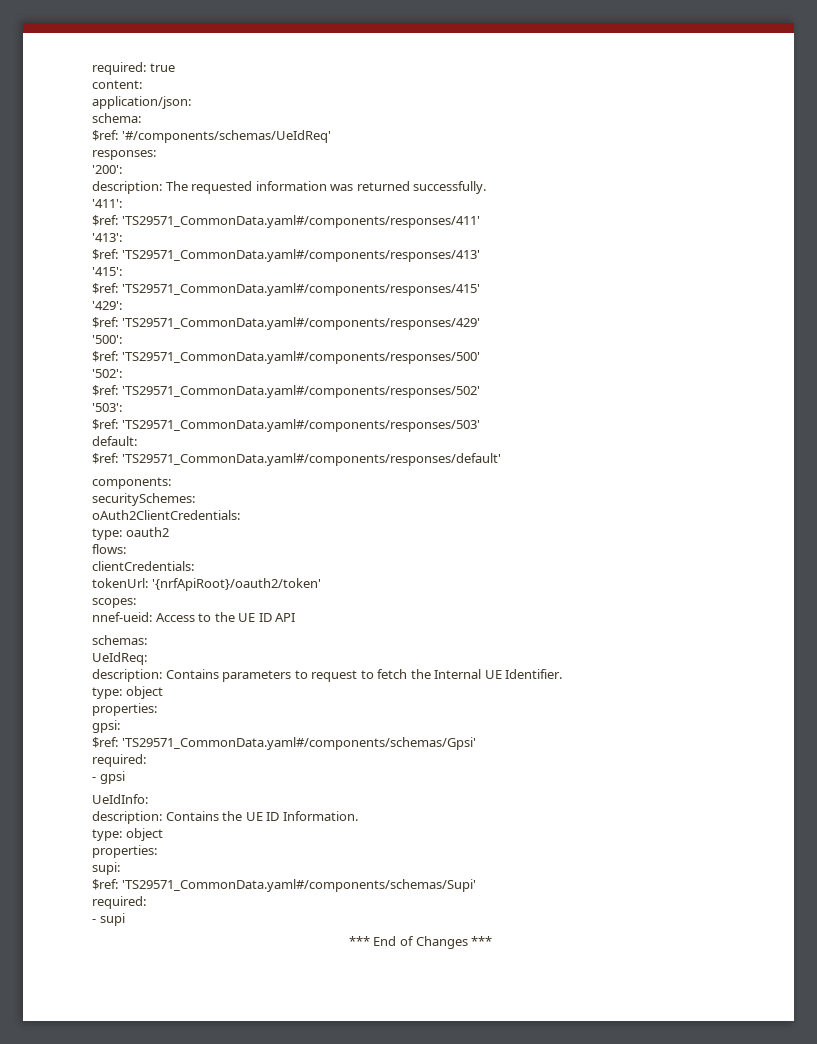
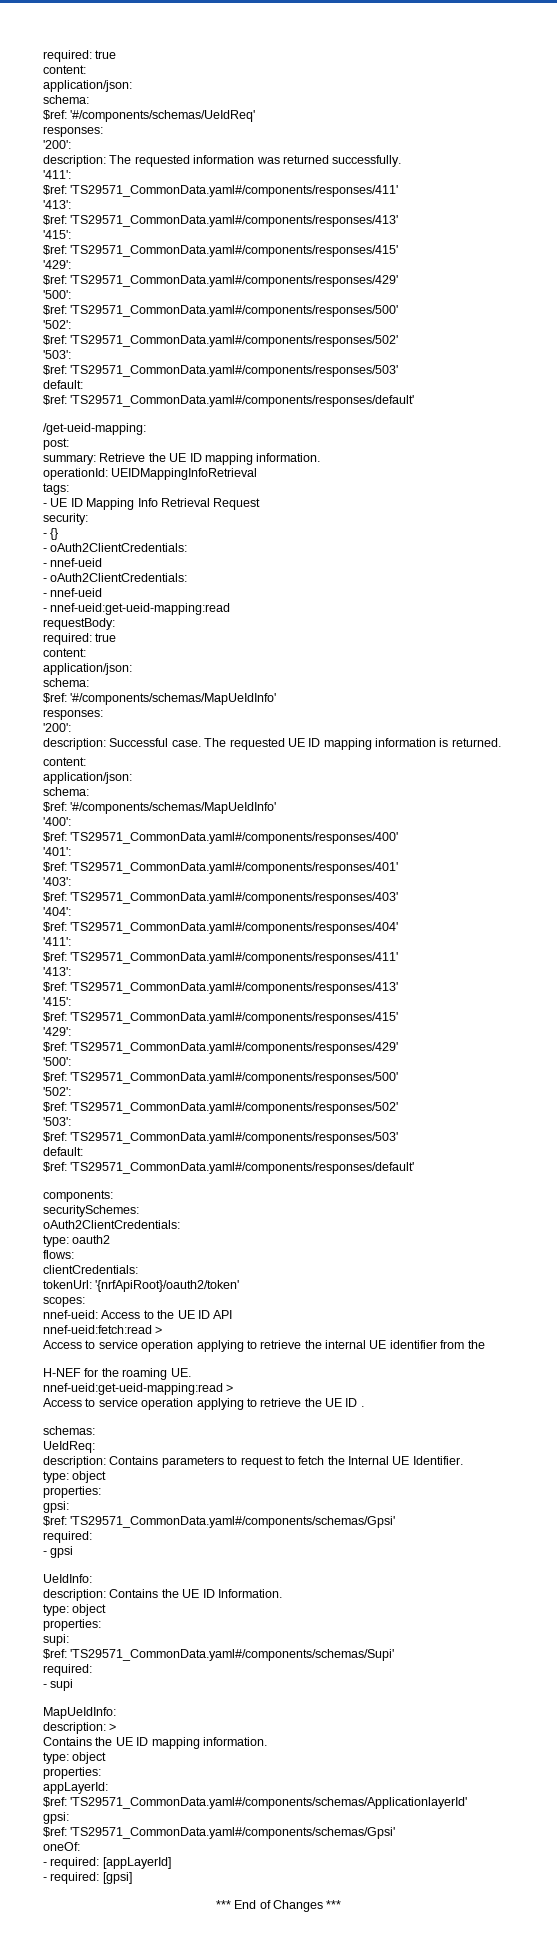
+ /get-ueid-mapping:
+ post:
+ summary: Retrieve the UE ID mapping information.
+ operationId: UEIDMappingInfoRetrieval
+ tags:
+ - UE ID Mapping Info Retrieval Request
+ security:
+ - {}
+ - oAuth2ClientCredentials:
+ - nnef-ueid
+ - oAuth2ClientCredentials:
+ - nnef-ueid
+ - nnef-ueid:get-ueid-mapping:read
+ requestBody:
+ required: true
+ content:
+ application/json:
+ schema:
+ $ref: '#/components/schemas/MapUeIdInfo'
+ responses:
+ '200':
+ description: Successful case. The requested UE ID mapping information is returned.
+ content:
+ application/json:
+ schema:
+ $ref: '#/components/schemas/MapUeIdInfo'
+ '400':
+ $ref: 'TS29571_CommonData.yaml#/components/responses/400'
+ '401':
+ $ref: 'TS29571_CommonData.yaml#/components/responses/401'
+ '403':
+ $ref: 'TS29571_CommonData.yaml#/components/responses/403'
+ '404':
+ $ref: 'TS29571_CommonData.yaml#/components/responses/404'
+ '411':
+ $ref: 'TS29571_CommonData.yaml#/components/responses/411'
+ '413':
+ $ref: 'TS29571_CommonData.yaml#/components/responses/413'
+ '415':
+ $ref: 'TS29571_CommonData.yaml#/components/responses/415'
+ '429':
+ $ref: 'TS29571_CommonData.yaml#/components/responses/429'
+ '500':
+ $ref: 'TS29571_CommonData.yaml#/components/responses/500'
+ '502':
+ $ref: 'TS29571_CommonData.yaml#/components/responses/502'
+ '503':
+ $ref: 'TS29571_CommonData.yaml#/components/responses/503'
+ default:
+ $ref: 'TS29571_CommonData.yaml#/components/responses/default'
+ nnef-ueid:fetch:read >
+ Access to service operation applying to retrieve the internal UE identifier from the
+ H-NEF for the roaming UE.
+ nnef-ueid:get-ueid-mapping:read >
+ Access to service operation applying to retrieve the UE ID .
+ MapUeIdInfo:
+ description: >
+ Contains the UE ID mapping information.
+ type: object
+ properties:
+ appLayerId:
+ $ref: 'TS29571_CommonData.yaml#/components/schemas/ApplicationlayerId'
+ gpsi:
+ $ref: 'TS29571_CommonData.yaml#/components/schemas/Gpsi'
+ oneOf:
+ - required: [appLayerId]
+ - required: [gpsi]

